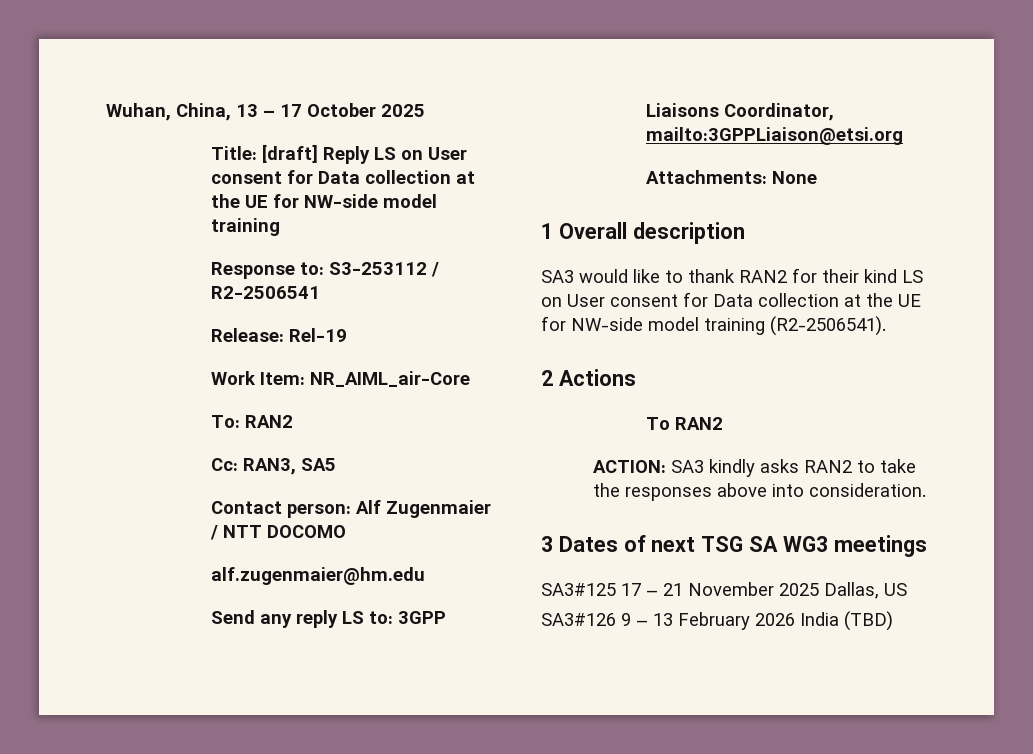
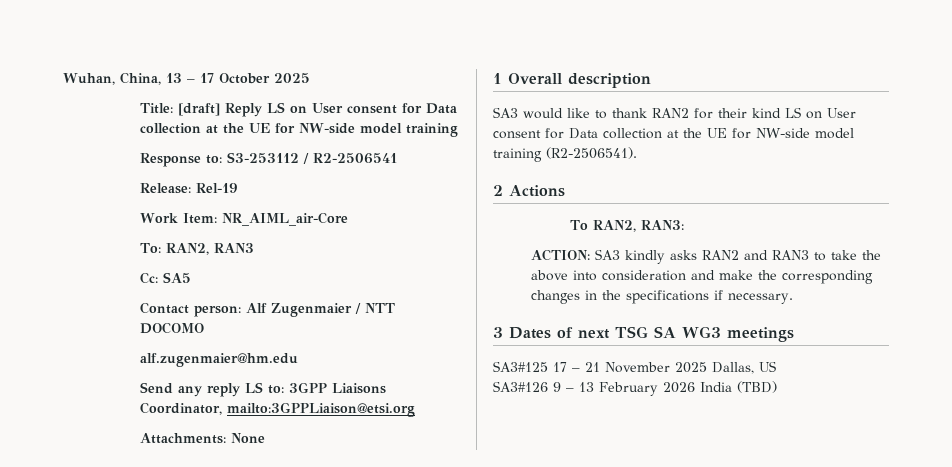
- To: RAN2
+ To: RAN2, RAN3
- Cc: RAN3, SA5
+ Cc: SA5
- To RAN2
+ To RAN2, RAN3:
- ACTION: SA3 kindly asks RAN2 to take the responses above into consideration.
+ ACTION: SA3 kindly asks RAN2 and RAN3 to take the above into consideration and make the corresponding changes in the specifications if necessary.

